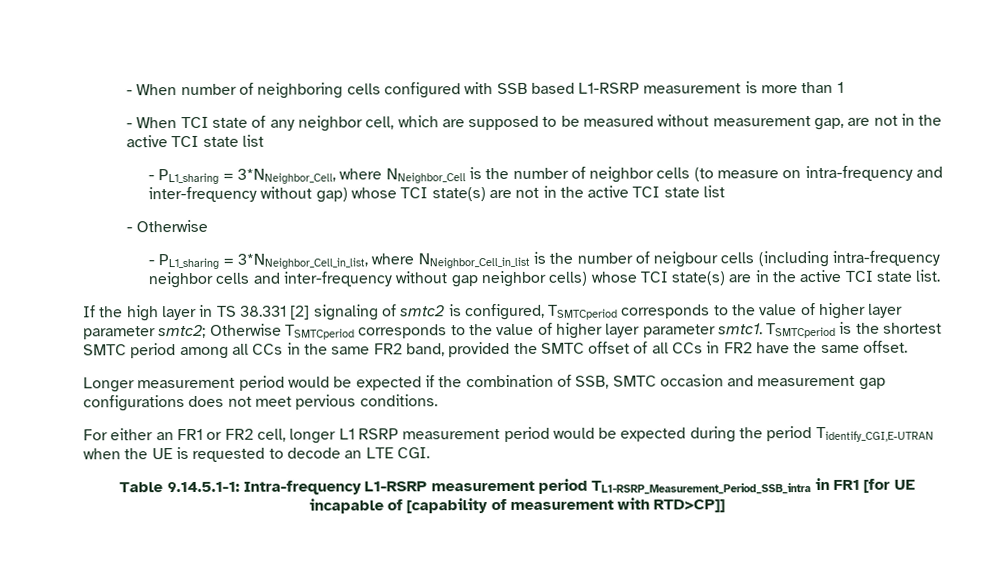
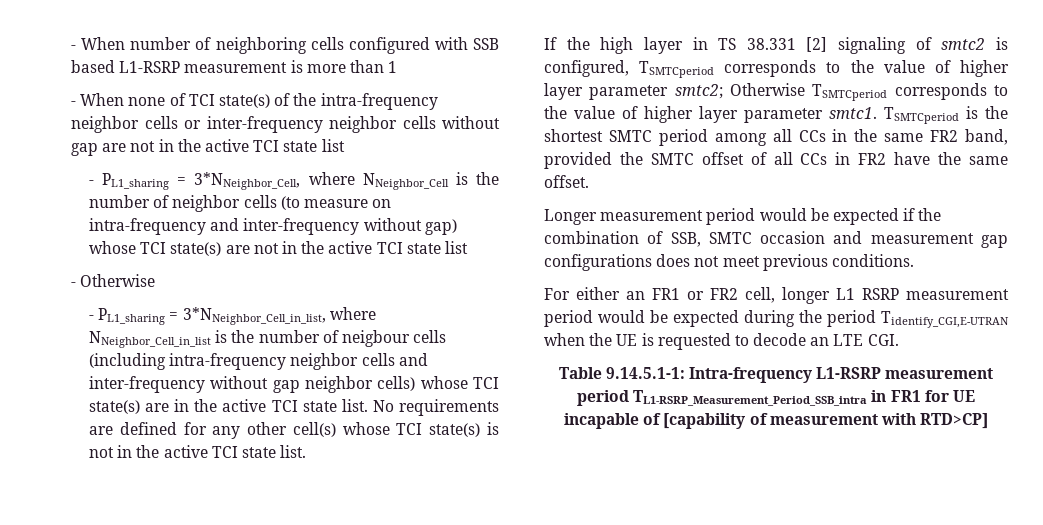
- - When TCI state of any neighbor cell, which are supposed to be measured without measurement gap, are not in the active TCI state list
+ - When none of TCI state(s) of the intra-frequency neighbor cells or inter-frequency neighbor cells without gap are not in the active TCI state list
+ No requirements are defined for any other cell(s) whose TCI state(s) is not in the active TCI state list.
- Longer measurement period would be expected if the combination of SSB, SMTC occasion and measurement gap configurations does not meet pervious conditions.
+ Longer measurement period would be expected if the combination of SSB, SMTC occasion and measurement gap configurations does not meet previous conditions.
- Table 9.14.5.1-1: Intra-frequency L1-RSRP measurement period TL1-RSRP_Measurement_Period_SSB_intra in FR1 [for UE incapable of [capability of measurement with RTD>CP]]
+ Table 9.14.5.1-1: Intra-frequency L1-RSRP measurement period TL1-RSRP_Measurement_Period_SSB_intra in FR1 for UE incapable of [capability of measurement with RTD>CP]

